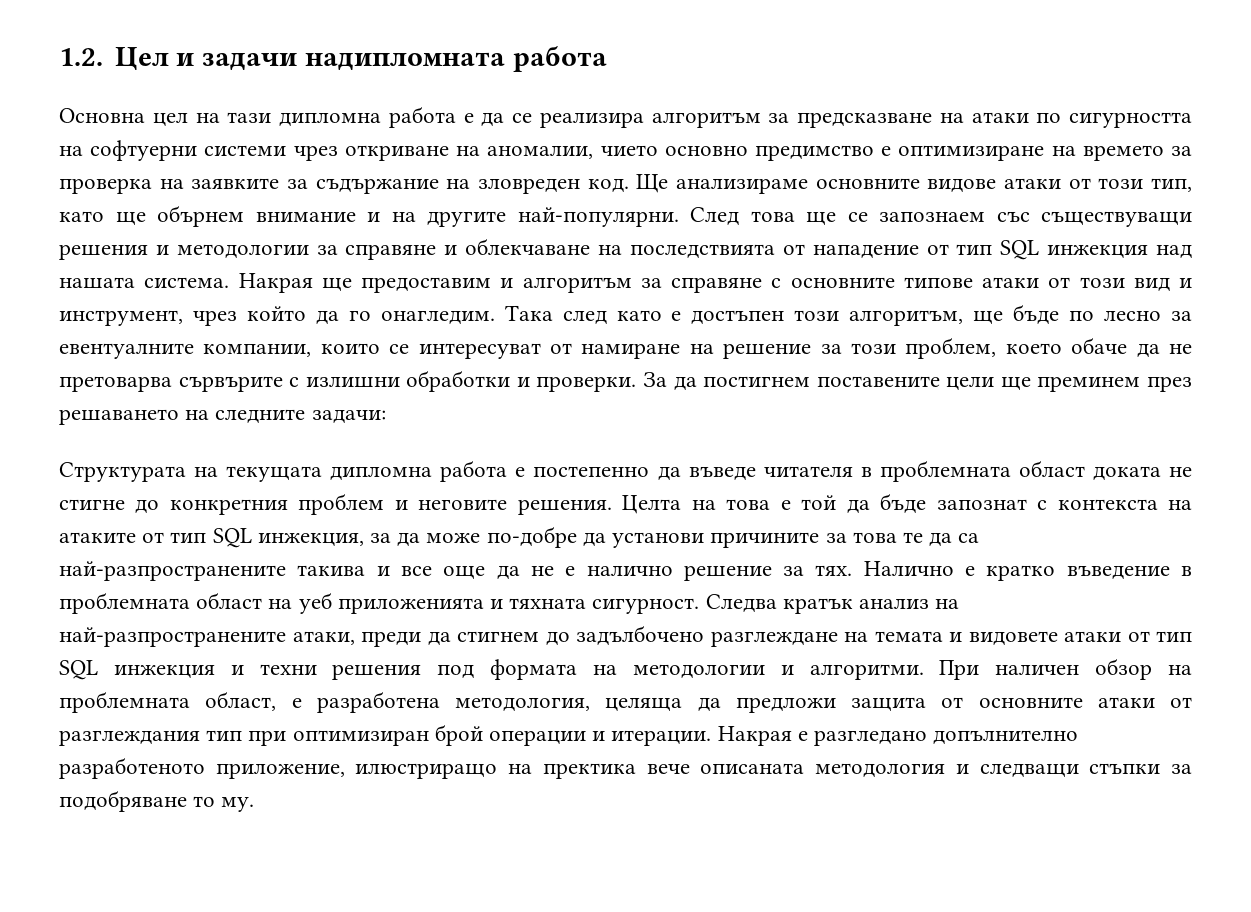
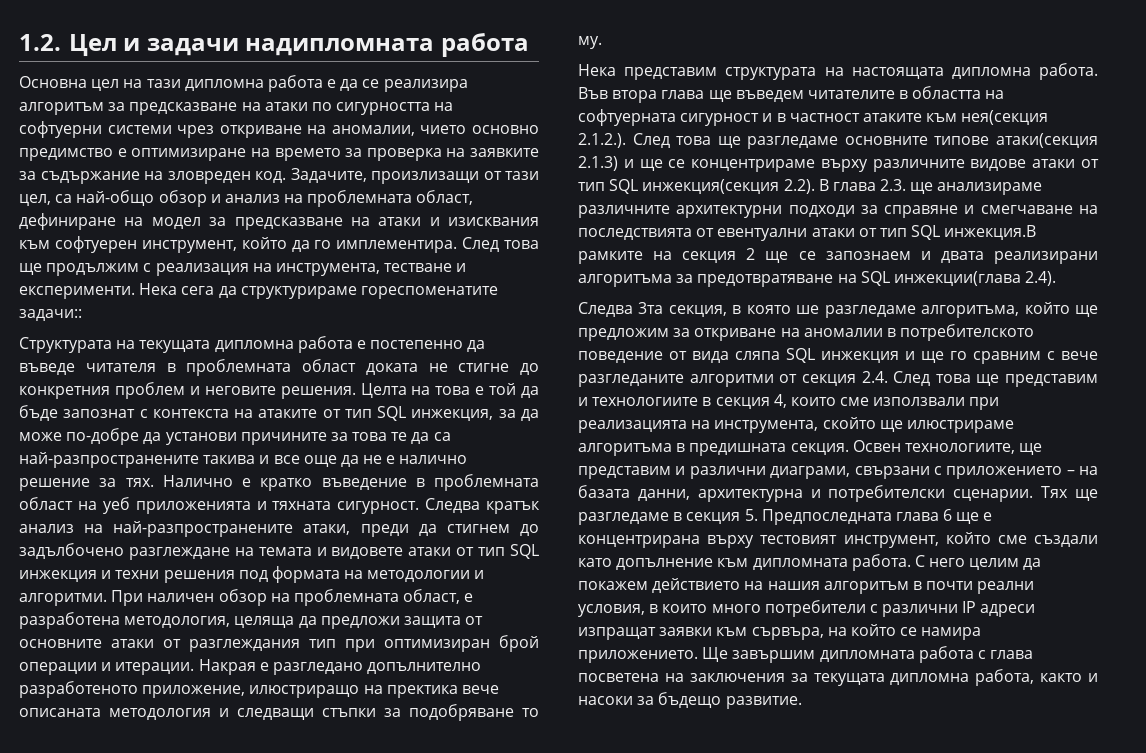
- Ще анализираме основните видове атаки от този тип, като ще обърнем внимание и на другите най-популярни. След това ще се запознаем със съществуващи решения и методологии за справяне и облекчаване на последствията от нападение от тип SQL инжекция над нашата система. Накрая ще предоставим и алгоритъм за справяне с основните типове атаки от този вид и инструмент, чрез който да го онагледим. Така след като е достъпен този алгоритъм, ще бъде по лесно за евентуалните компании, които се интересуват от намиране на решение за този проблем, което обаче да не претоварва сървърите с излишни обработки и проверки. За да постигнем поставените цели ще преминем през решаването на следните задачи:
+ Задачите, произлизащи от тази цел, са най-общо обзор и анализ на проблемната област, дефиниране на модел за предсказване на атаки и изисквания към софтуерен инструмент, който да го имплементира. След това ще продължим с реализация на инструмента, тестване и експерименти. Нека сега да структурираме гореспоменатите задачи::
+ Нека представим структурата на настоящата дипломна работа. Във втора глава ще въведем читателите в областта на софтуерната сигурност и в частност атаките към нея(секция 2.1.2.). След това ще разгледаме основните типове атаки(секция 2.1.3) и ще се концентрираме върху различните видове атаки от тип SQL инжекция(секция 2.2). В глава 2.3. ще анализираме различните архитектурни подходи за справяне и смегчаване на последствията от евентуални атаки от тип SQL инжекция.В рамките на секция 2 ще се запознаем и двата реализирани алгоритъма за предотвратяване на SQL инжекции(глава 2.4).
+ Следва 3та секция, в която ше разгледаме алгоритъма, който ще предложим за откриване на аномалии в потребителското поведение от вида сляпа SQL инжекция и ще го сравним с вече разгледаните алгоритми от секция 2.4. След това ще представим и технологиите в секция 4, които сме използвали при реализацията на инструмента, скойто ще илюстрираме алгоритъма в предишната секция. Освен технологиите, ще представим и различни диаграми, свързани с приложението – на базата данни, архитектурна и потребителски сценарии. Тях ще разгледаме в секция 5. Предпоследната глава 6 ще е концентрирана върху тестовият инструмент, който сме създали като допълнение към дипломната работа. С него целим да покажем действието на нашия алгоритъм в почти реални условия, в които много потребители с различни IP адреси изпращат заявки към сървъра, на който се намира приложението. Ще завършим дипломната работа с глава посветена на заключения за текущата дипломна работа, както и насоки за бъдещо развитие.

